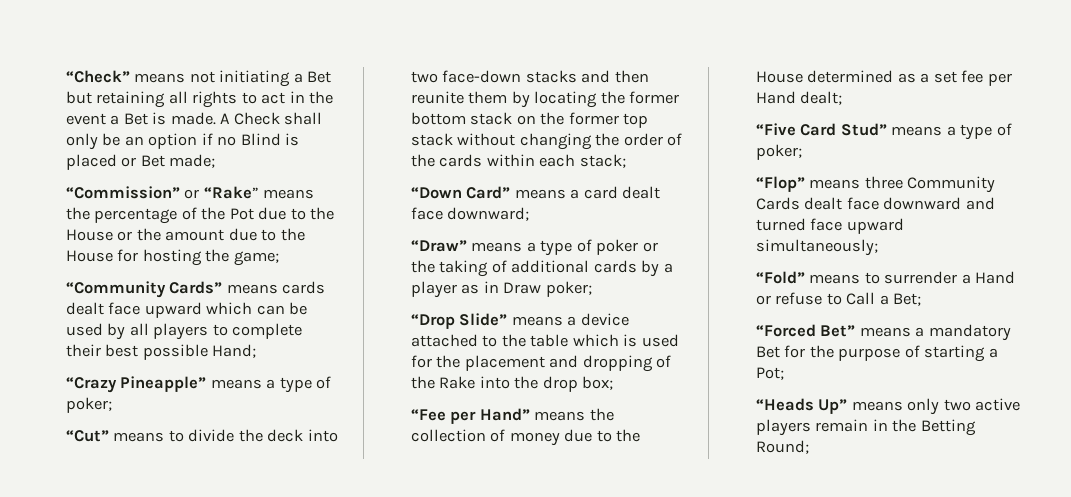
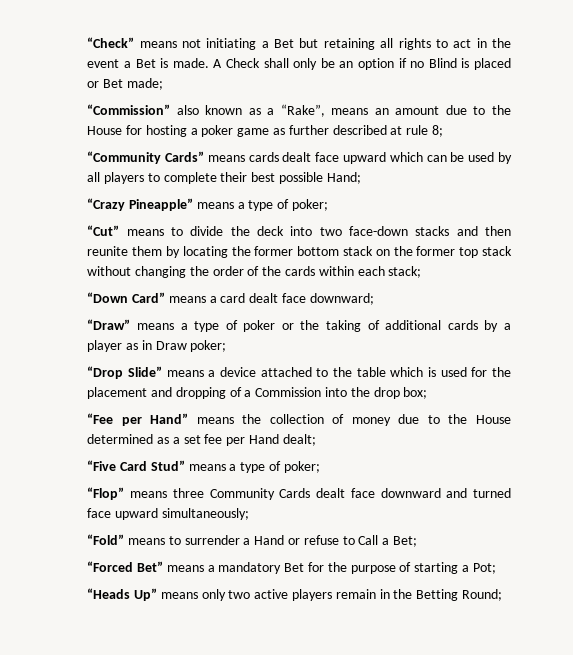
- “Commission” or “Rake” means the percentage of the Pot due to the House or the amount due to the House for hosting the game;
+ “Commission” also known as a “Rake”, means an amount due to the House for hosting a poker game as further described at rule 8;
- “Drop Slide” means a device attached to the table which is used for the placement and dropping of the Rake into the drop box;
+ “Drop Slide” means a device attached to the table which is used for the placement and dropping of a Commission into the drop box;

